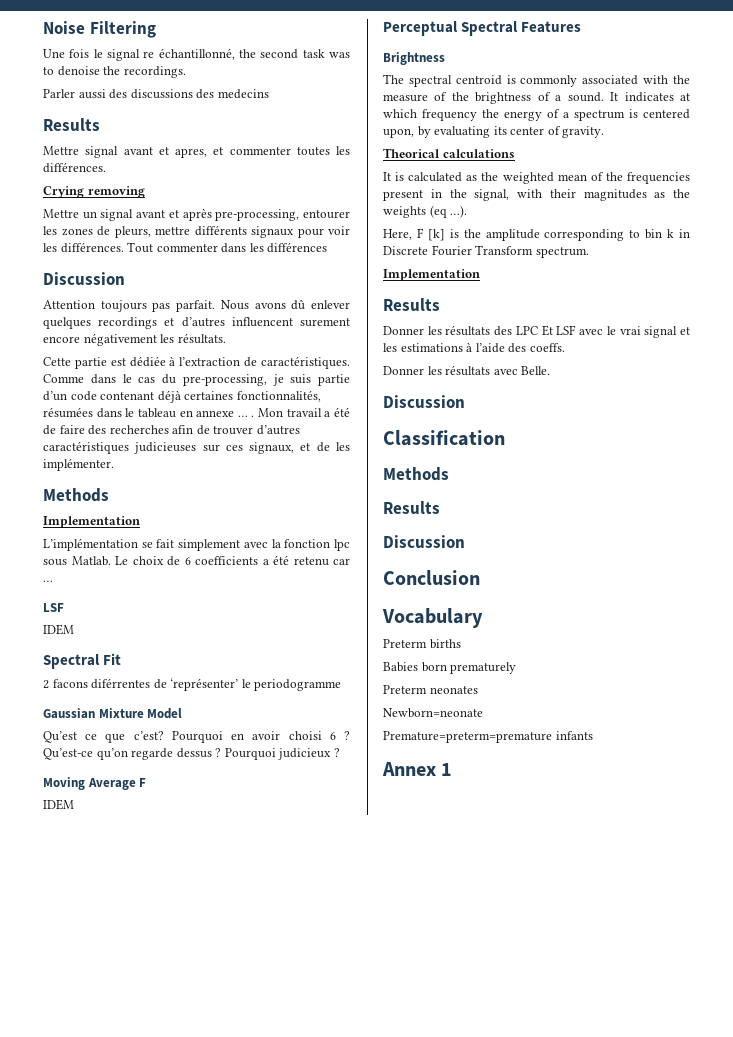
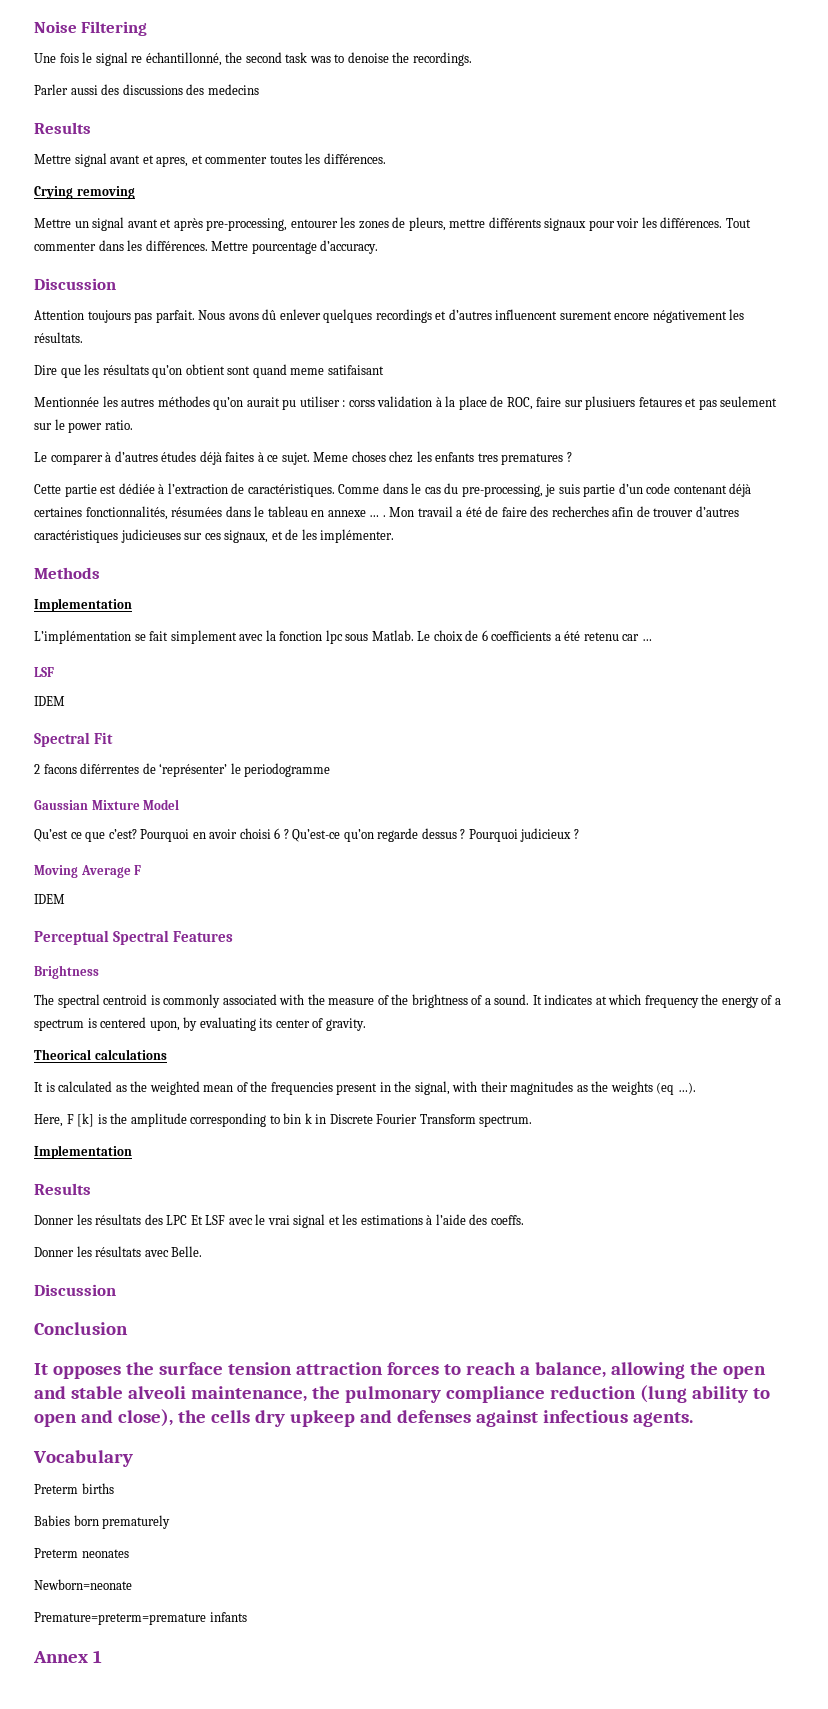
- Tout commenter dans les différences
+ Tout commenter dans les différences. Mettre pourcentage d’accuracy.
+ Dire que les résultats qu’on obtient sont quand meme satifaisant
+ Mentionnée les autres méthodes qu’on aurait pu utiliser : corss validation à la place de ROC, faire sur plusiuers fetaures et pas seulement sur le power ratio.
+ Le comparer à d’autres études déjà faites à ce sujet. Meme choses chez les enfants tres prematures ?
- Classification
- Methods
- Results
- Discussion
  Conclusion
+ It opposes the surface tension attraction forces to reach a balance, allowing the open and stable alveoli maintenance, the pulmonary compliance reduction (lung ability to open and close), the cells dry upkeep and defenses against infectious agents.

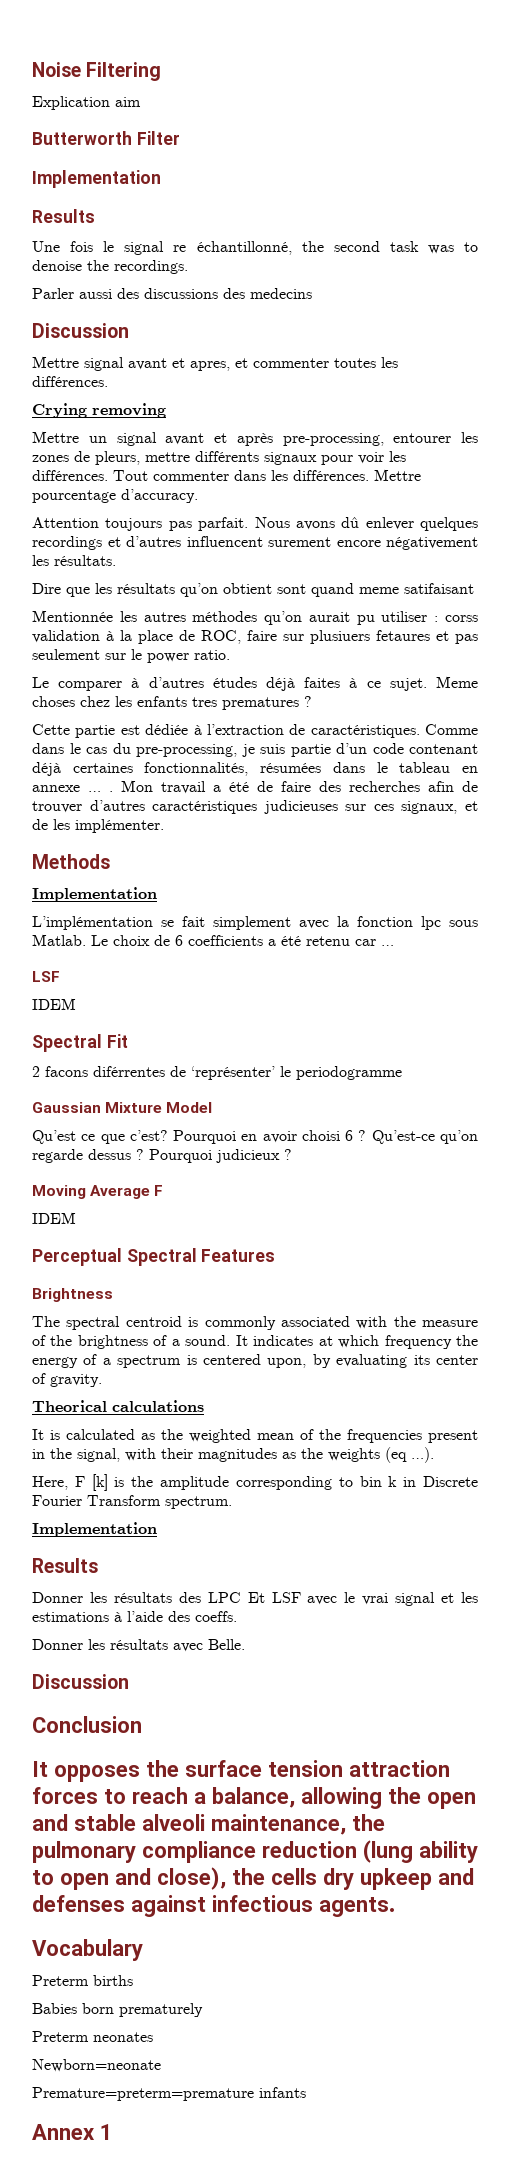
+ Explication aim
+ Butterworth Filter
+ Implementation
+ Results
  Parler aussi des discussions des medecins
- Results
+ Discussion
  Mettre pourcentage d’accuracy.
- Discussion

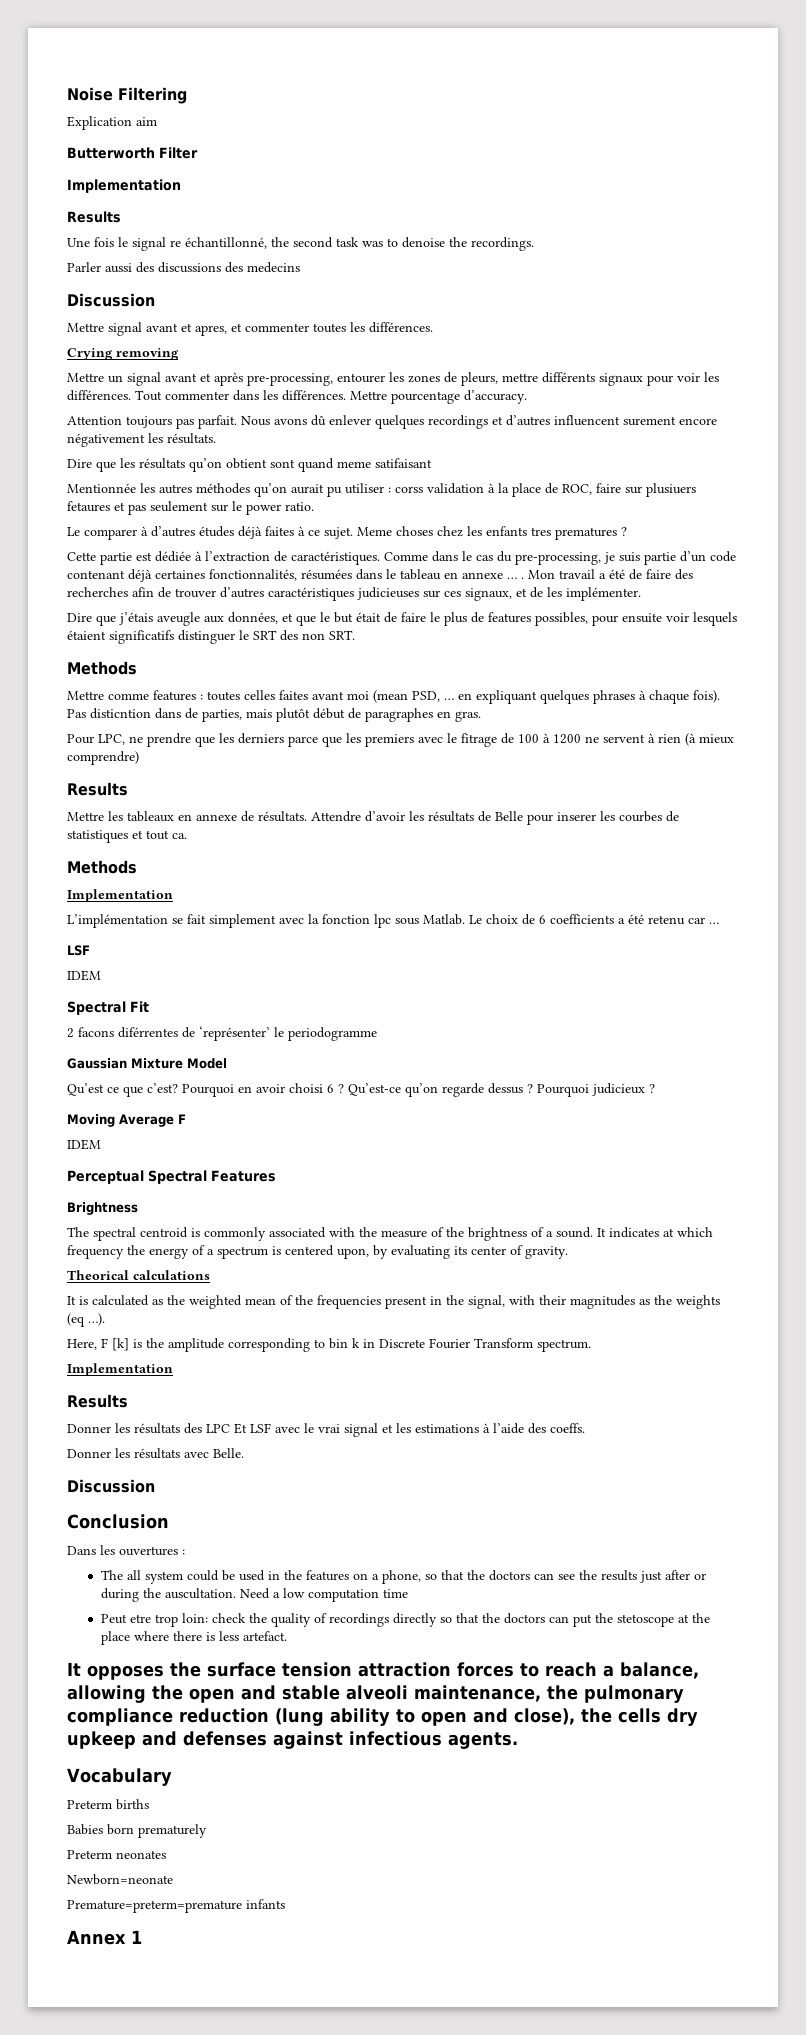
+ Dire que j’étais aveugle aux données, et que le but était de faire le plus de features possibles, pour ensuite voir lesquels étaient significatifs distinguer le SRT des non SRT.
+ Methods
+ Mettre comme features : toutes celles faites avant moi (mean PSD, … en expliquant quelques phrases à chaque fois). Pas disticntion dans de parties, mais plutôt début de paragraphes en gras.
+ Pour LPC, ne prendre que les derniers parce que les premiers avec le fitrage de 100 à 1200 ne servent à rien (à mieux comprendre)
+ Results
+ Mettre les tableaux en annexe de résultats. Attendre d’avoir les résultats de Belle pour inserer les courbes de statistiques et tout ca.
+ Dans les ouvertures :
+ The all system could be used in the features on a phone, so that the doctors can see the results just after or during the auscultation. Need a low computation time
+ Peut etre trop loin: check the quality of recordings directly so that the doctors can put the stetoscope at the place where there is less artefact.

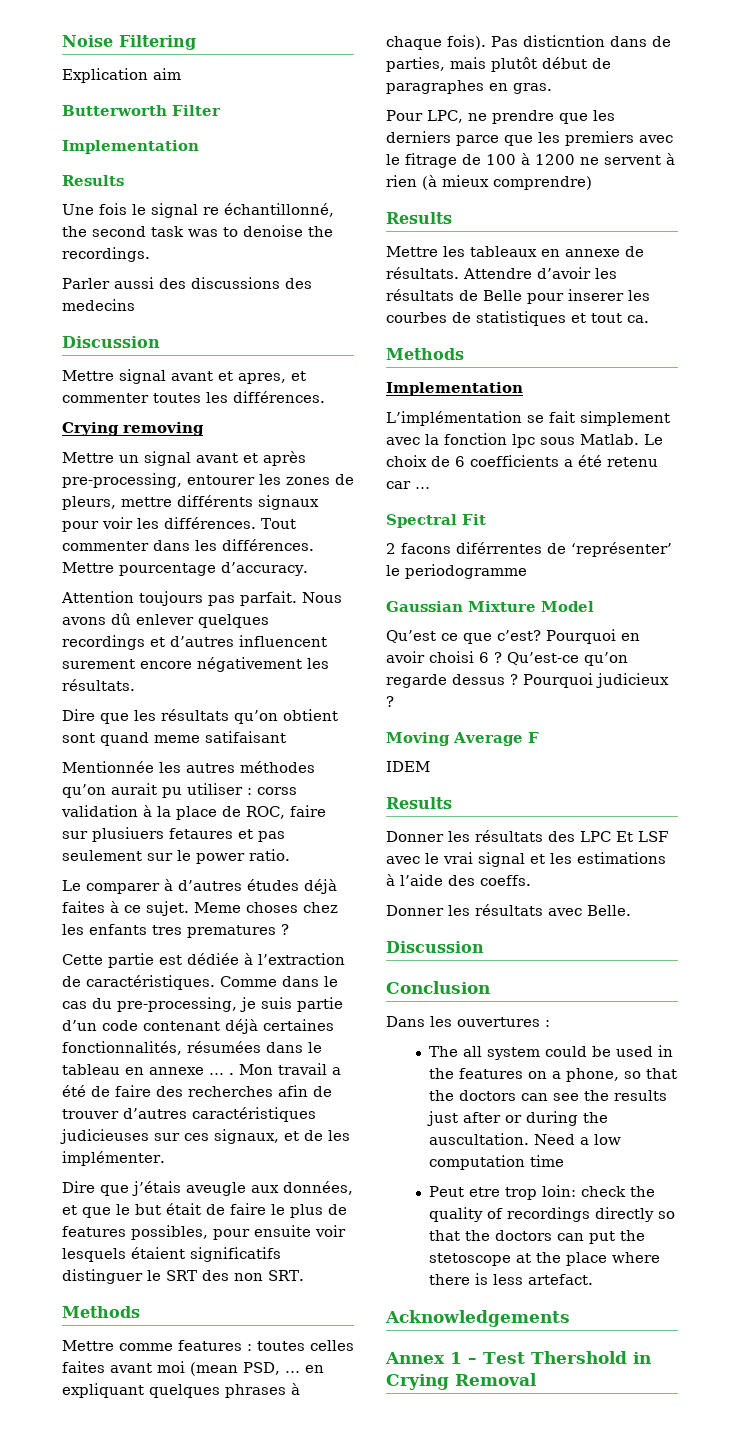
  Le choix de 6 coefficients a été retenu car …
- LSF
- IDEM
- Perceptual Spectral Features
- Brightness
- The spectral centroid is commonly associated with the measure of the brightness of a sound. It indicates at which frequency the energy of a spectrum is centered upon, by evaluating its center of gravity.
- Theorical calculations
- It is calculated as the weighted mean of the frequencies present in the signal, with their magnitudes as the weights (eq …).
- Here, F [k] is the amplitude corresponding to bin k in Discrete Fourier Transform spectrum.
- Implementation
- It opposes the surface tension attraction forces to reach a balance, allowing the open and stable alveoli maintenance, the pulmonary compliance reduction (lung ability to open and close), the cells dry upkeep and defenses against infectious agents.
- Vocabulary
- Preterm births
- Babies born prematurely
- Preterm neonates
- Newborn=neonate
- Premature=preterm=premature infants
- Annex 1
+ Acknowledgements
+ Annex 1 – Test Thershold in Crying Removal

